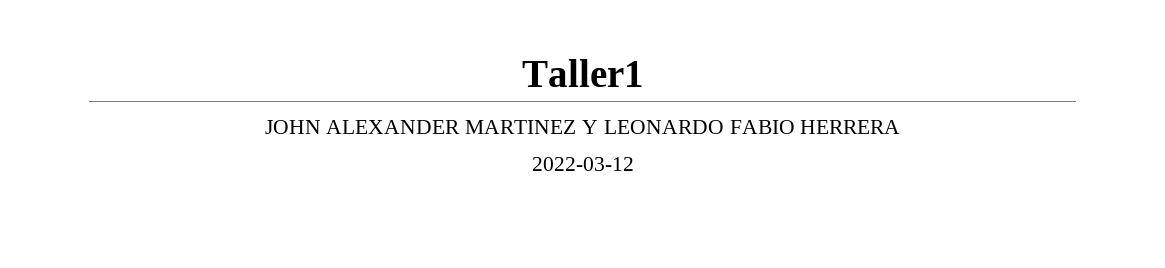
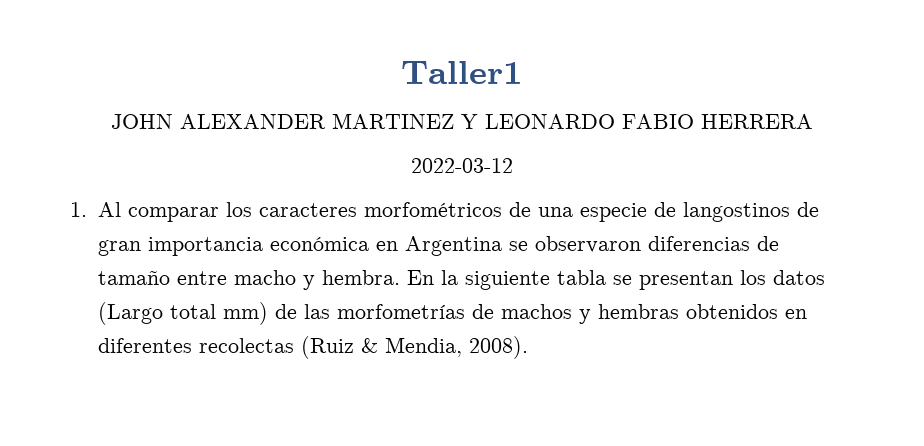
+ 1. Al comparar los caracteres morfométricos de una especie de langostinos de gran importancia económica en Argentina se observaron diferencias de tamaño entre macho y hembra. En la siguiente tabla se presentan los datos (Largo total mm) de las morfometrías de machos y hembras obtenidos en diferentes recolectas (Ruiz & Mendia, 2008).

